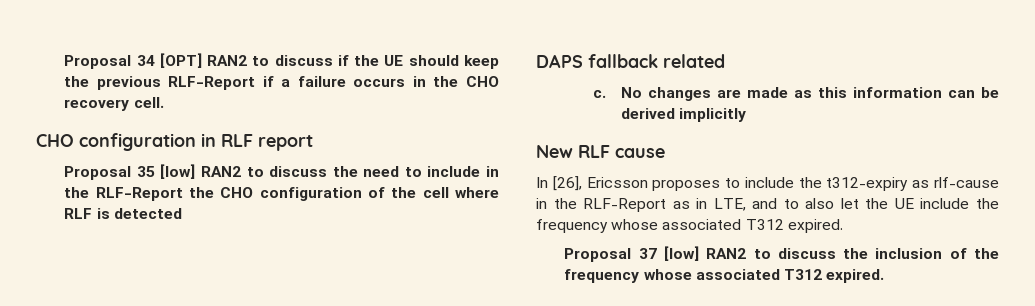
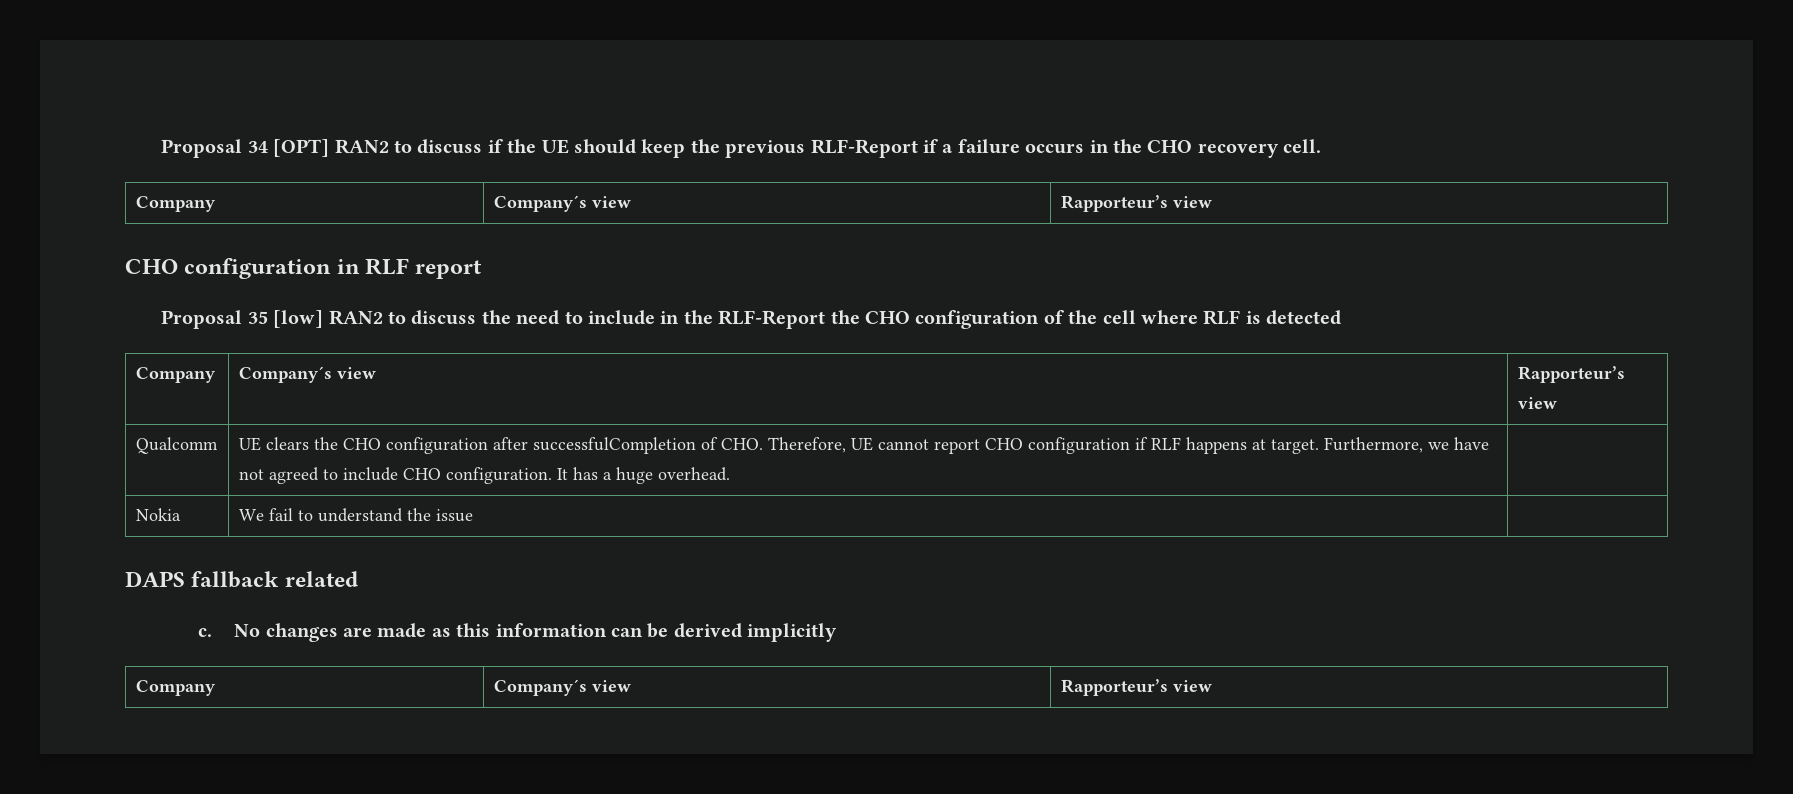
  Proposal 34 [OPT] RAN2 to discuss if the UE should keep the previous RLF-Report if a failure occurs in the CHO recovery cell.
+ Company | Company´s view | Rapporteur’s view
  Proposal 35 [low] RAN2 to discuss the need to include in the RLF-Report the CHO configuration of the cell where RLF is detected
+ Company | Company´s view | Rapporteur’s view
+ Qualcomm | UE clears the CHO configuration after successfulCompletion of CHO. Therefore, UE cannot report CHO configuration if RLF happens at target. Furthermore, we have not agreed to include CHO configuration. It has a huge overhead. |
+ Nokia | We fail to understand the issue |
  No changes are made as this information can be derived implicitly
- New RLF cause
- In [26], Ericsson proposes to include the t312-expiry as rlf-cause in the RLF-Report as in LTE, and to also let the UE include the frequency whose associated T312 expired.
- Proposal 37 [low] RAN2 to discuss the inclusion of the frequency whose associated T312 expired.
+ Company | Company´s view | Rapporteur’s view

